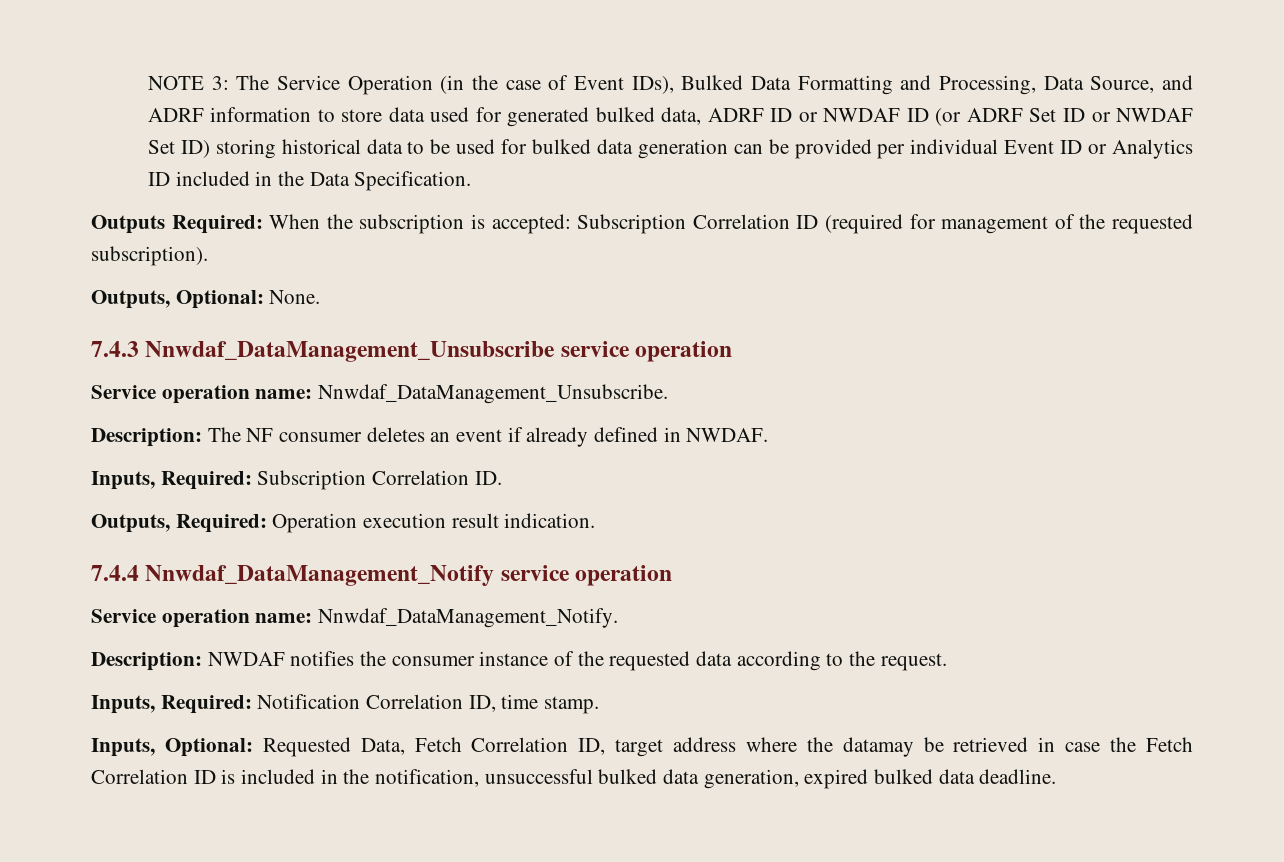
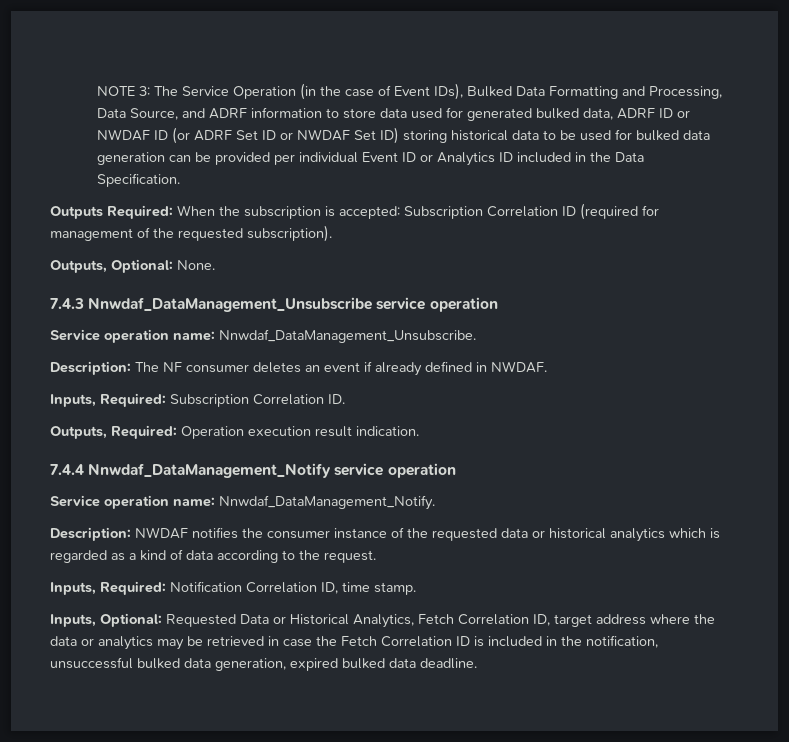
- Description: NWDAF notifies the consumer instance of the requested data according to the request.
+ Description: NWDAF notifies the consumer instance of the requested data or historical analytics which is regarded as a kind of data according to the request.
- Inputs, Optional: Requested Data, Fetch Correlation ID, target address where the datamay be retrieved in case the Fetch Correlation ID is included in the notification, unsuccessful bulked data generation, expired bulked data deadline.
+ Inputs, Optional: Requested Data or Historical Analytics, Fetch Correlation ID, target address where the data or analytics may be retrieved in case the Fetch Correlation ID is included in the notification, unsuccessful bulked data generation, expired bulked data deadline.

